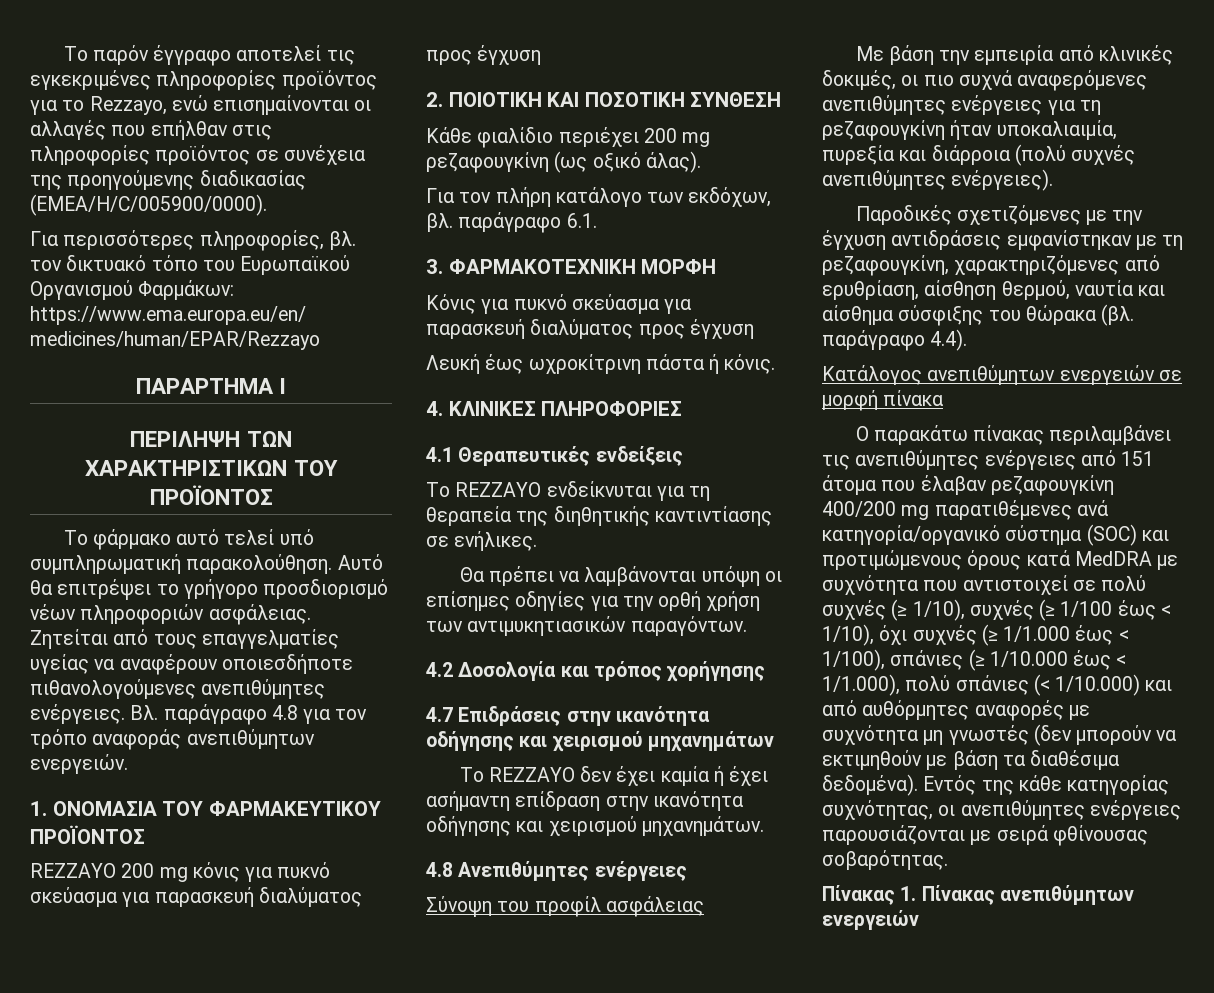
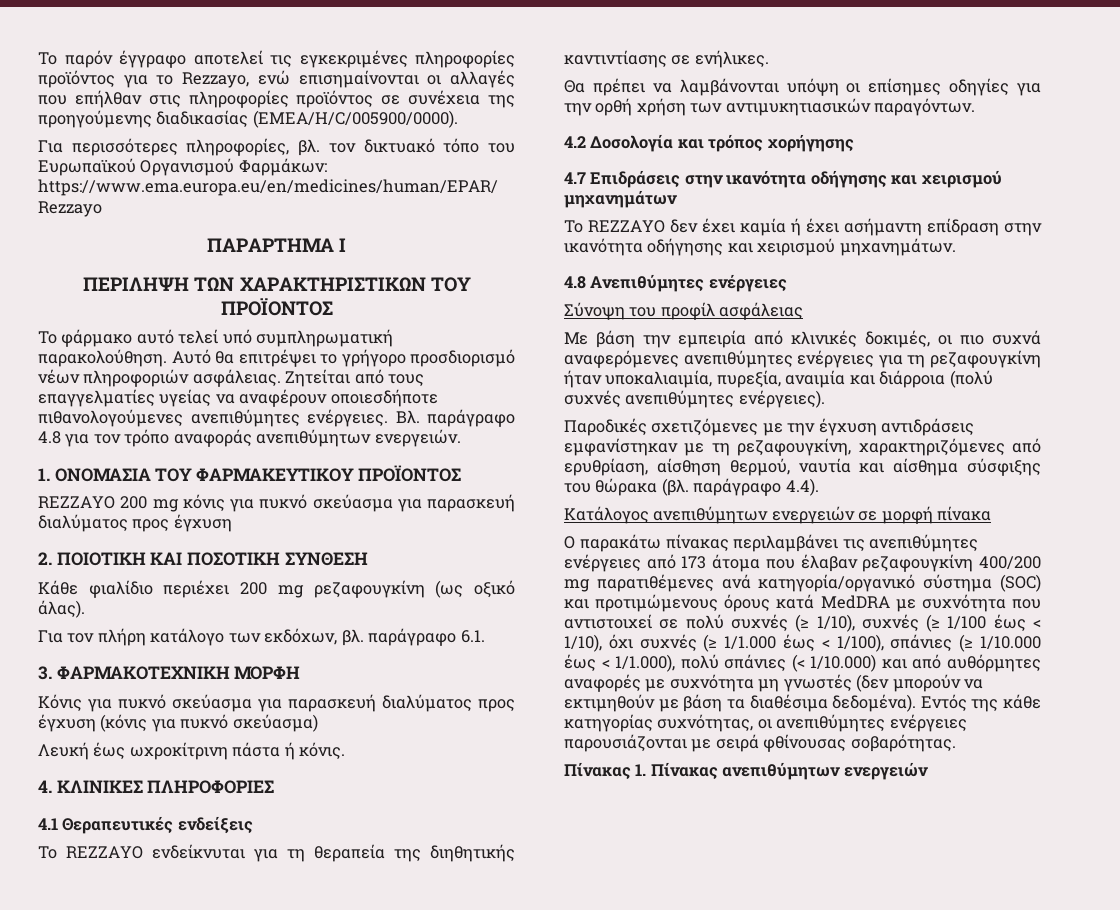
- Κόνις για πυκνό σκεύασμα για παρασκευή διαλύματος προς έγχυση
+ Κόνις για πυκνό σκεύασμα για παρασκευή διαλύματος προς έγχυση (κόνις για πυκνό σκεύασμα)
- Με βάση την εμπειρία από κλινικές δοκιμές, οι πιο συχνά αναφερόμενες ανεπιθύμητες ενέργειες για τη ρεζαφουγκίνη ήταν υποκαλιαιμία, πυρεξία και διάρροια (πολύ συχνές ανεπιθύμητες ενέργειες).
+ Με βάση την εμπειρία από κλινικές δοκιμές, οι πιο συχνά αναφερόμενες ανεπιθύμητες ενέργειες για τη ρεζαφουγκίνη ήταν υποκαλιαιμία, πυρεξία, αναιμία και διάρροια (πολύ συχνές ανεπιθύμητες ενέργειες).
- Ο παρακάτω πίνακας περιλαμβάνει τις ανεπιθύμητες ενέργειες από 151 άτομα που έλαβαν ρεζαφουγκίνη 400/200 mg παρατιθέμενες ανά κατηγορία/οργανικό σύστημα (SOC) και προτιμώμενους όρους κατά MedDRA με συχνότητα που αντιστοιχεί σε πολύ συχνές (≥ 1/10), συχνές (≥ 1/100 έως < 1/10), όχι συχνές (≥ 1/1.000 έως < 1/100), σπάνιες (≥ 1/10.000 έως < 1/1.000), πολύ σπάνιες (< 1/10.000) και από αυθόρμητες αναφορές με συχνότητα μη γνωστές (δεν μπορούν να εκτιμηθούν με βάση τα διαθέσιμα δεδομένα).
+ Ο παρακάτω πίνακας περιλαμβάνει τις ανεπιθύμητες ενέργειες από 173 άτομα που έλαβαν ρεζαφουγκίνη 400/200 mg παρατιθέμενες ανά κατηγορία/οργανικό σύστημα (SOC) και προτιμώμενους όρους κατά MedDRA με συχνότητα που αντιστοιχεί σε πολύ συχνές (≥ 1/10), συχνές (≥ 1/100 έως < 1/10), όχι συχνές (≥ 1/1.000 έως < 1/100), σπάνιες (≥ 1/10.000 έως < 1/1.000), πολύ σπάνιες (< 1/10.000) και από αυθόρμητες αναφορές με συχνότητα μη γνωστές (δεν μπορούν να εκτιμηθούν με βάση τα διαθέσιμα δεδομένα).

